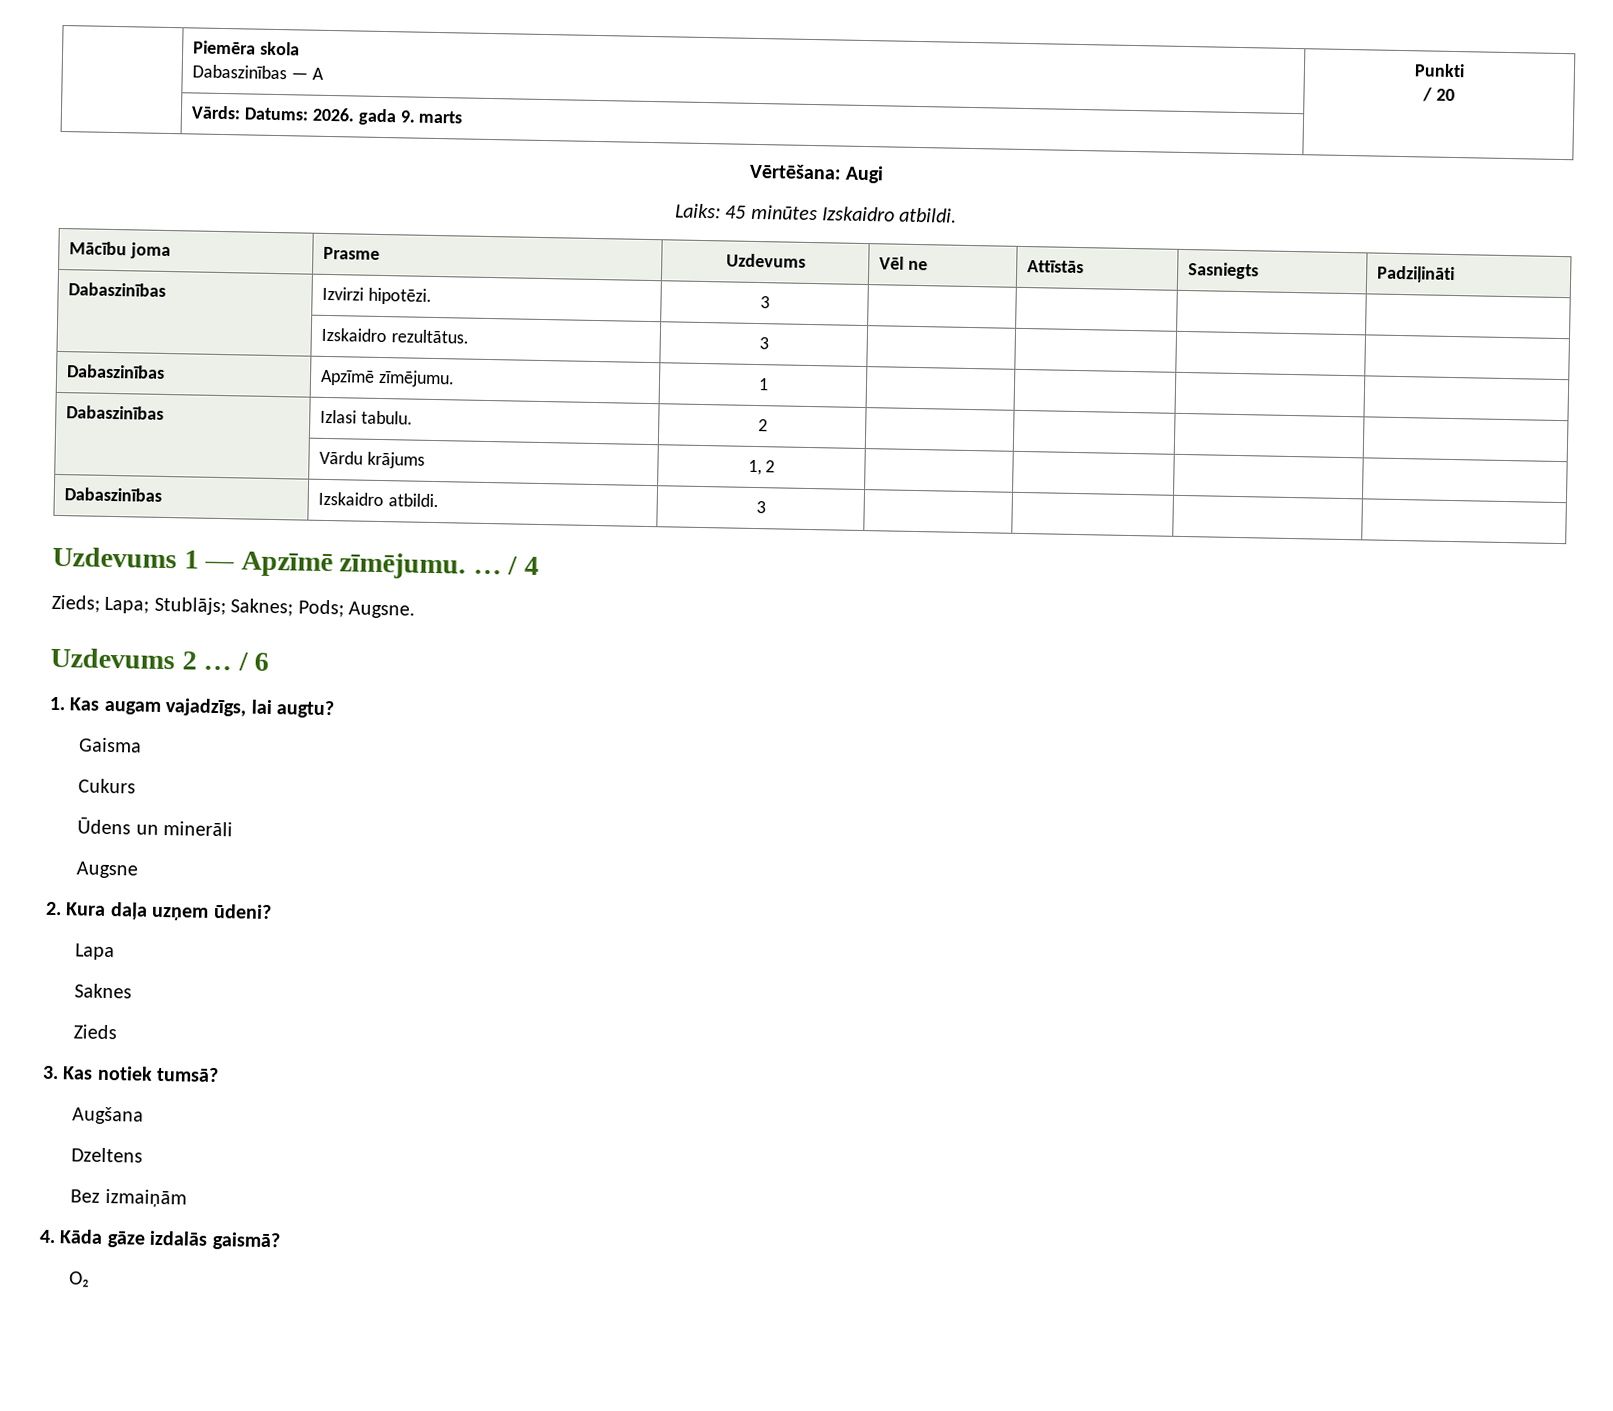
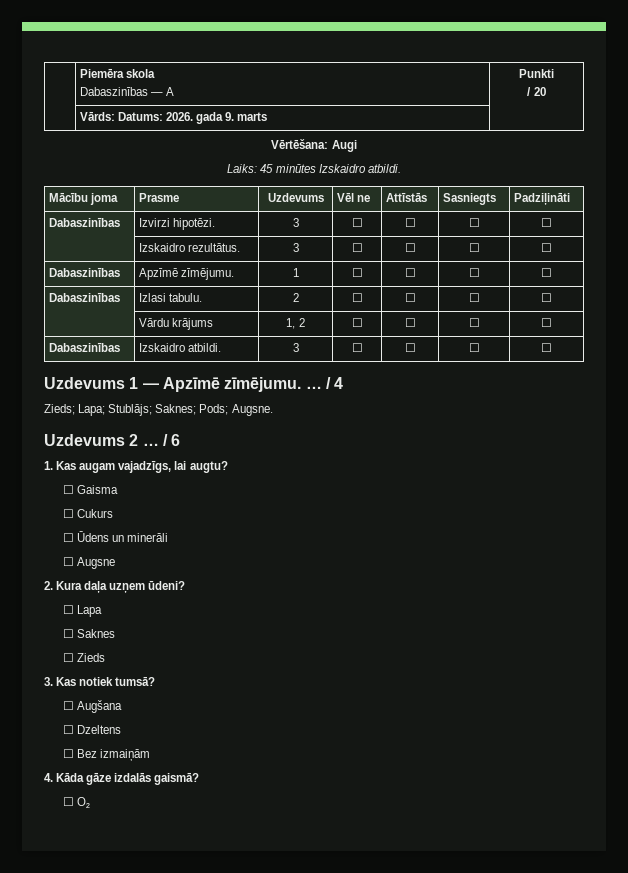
- Dabaszinības | Izvirzi hipotēzi. | 3 | | | |
+ Dabaszinības | Izvirzi hipotēzi. | 3 | ☐ | ☐ | ☐ | ☐
- | Izskaidro rezultātus. | 3 | | | |
+ | Izskaidro rezultātus. | 3 | ☐ | ☐ | ☐ | ☐
- Dabaszinības | Apzīmē zīmējumu. | 1 | | | |
+ Dabaszinības | Apzīmē zīmējumu. | 1 | ☐ | ☐ | ☐ | ☐
- Dabaszinības | Izlasi tabulu. | 2 | | | |
+ Dabaszinības | Izlasi tabulu. | 2 | ☐ | ☐ | ☐ | ☐
- | Vārdu krājums | 1, 2 | | | |
+ | Vārdu krājums | 1, 2 | ☐ | ☐ | ☐ | ☐
- Dabaszinības | Izskaidro atbildi. | 3 | | | |
+ Dabaszinības | Izskaidro atbildi. | 3 | ☐ | ☐ | ☐ | ☐
- Gaisma
+ ☐ Gaisma
- Cukurs
+ ☐ Cukurs
- Ūdens un minerāli
+ ☐ Ūdens un minerāli
- Augsne
+ ☐ Augsne
- Lapa
+ ☐ Lapa
- Saknes
+ ☐ Saknes
- Zieds
+ ☐ Zieds
- Augšana
+ ☐ Augšana
- Dzeltens
+ ☐ Dzeltens
- Bez izmaiņām
+ ☐ Bez izmaiņām
- O₂
+ ☐ O₂

